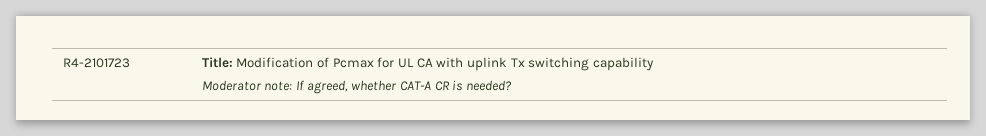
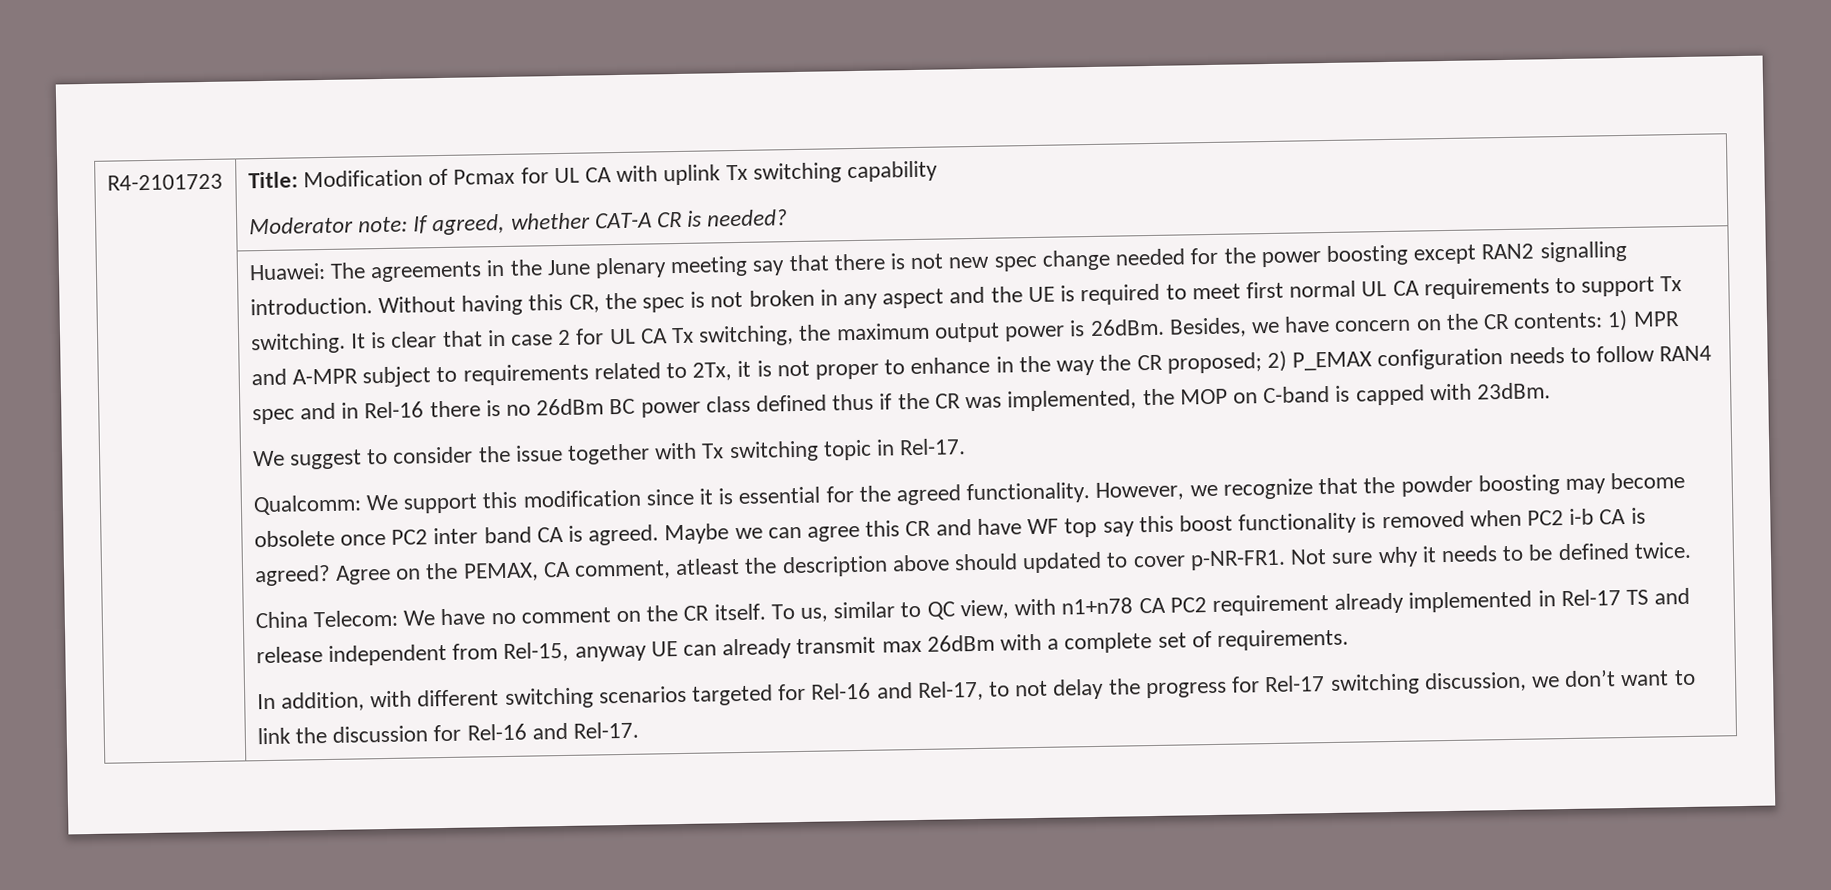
+ Huawei: The agreements in the June plenary meeting say that there is not new spec change needed for the power boosting except RAN2 signalling introduction. Without having this CR, the spec is not broken in any aspect and the UE is required to meet first normal UL CA requirements to support Tx switching. It is clear that in case 2 for UL CA Tx switching, the maximum output power is 26dBm. Besides, we have concern on the CR contents: 1) MPR and A-MPR subject to requirements related to 2Tx, it is not proper to enhance in the way the CR proposed; 2) P_EMAX configuration needs to follow RAN4 spec and in Rel-16 there is no 26dBm BC power class defined thus if the CR was implemented, the MOP on C-band is capped with 23dBm.
+ We suggest to consider the issue together with Tx switching topic in Rel-17.
+ Qualcomm: We support this modification since it is essential for the agreed functionality. However, we recognize that the powder boosting may become obsolete once PC2 inter band CA is agreed. Maybe we can agree this CR and have WF top say this boost functionality is removed when PC2 i-b CA is agreed? Agree on the PEMAX, CA comment, atleast the description above should updated to cover p-NR-FR1. Not sure why it needs to be defined twice.
+ China Telecom: We have no comment on the CR itself. To us, similar to QC view, with n1+n78 CA PC2 requirement already implemented in Rel-17 TS and release independent from Rel-15, anyway UE can already transmit max 26dBm with a complete set of requirements.
+ In addition, with different switching scenarios targeted for Rel-16 and Rel-17, to not delay the progress for Rel-17 switching discussion, we don’t want to link the discussion for Rel-16 and Rel-17.

